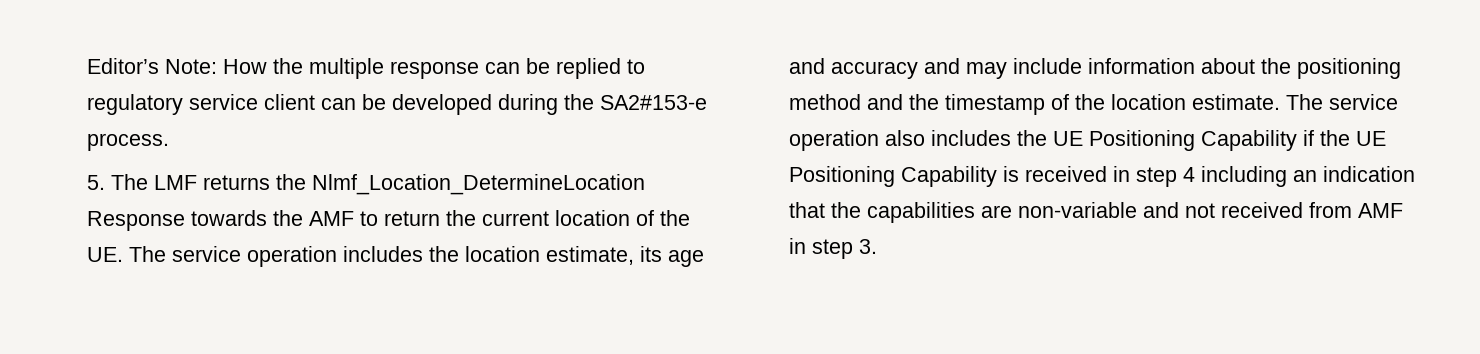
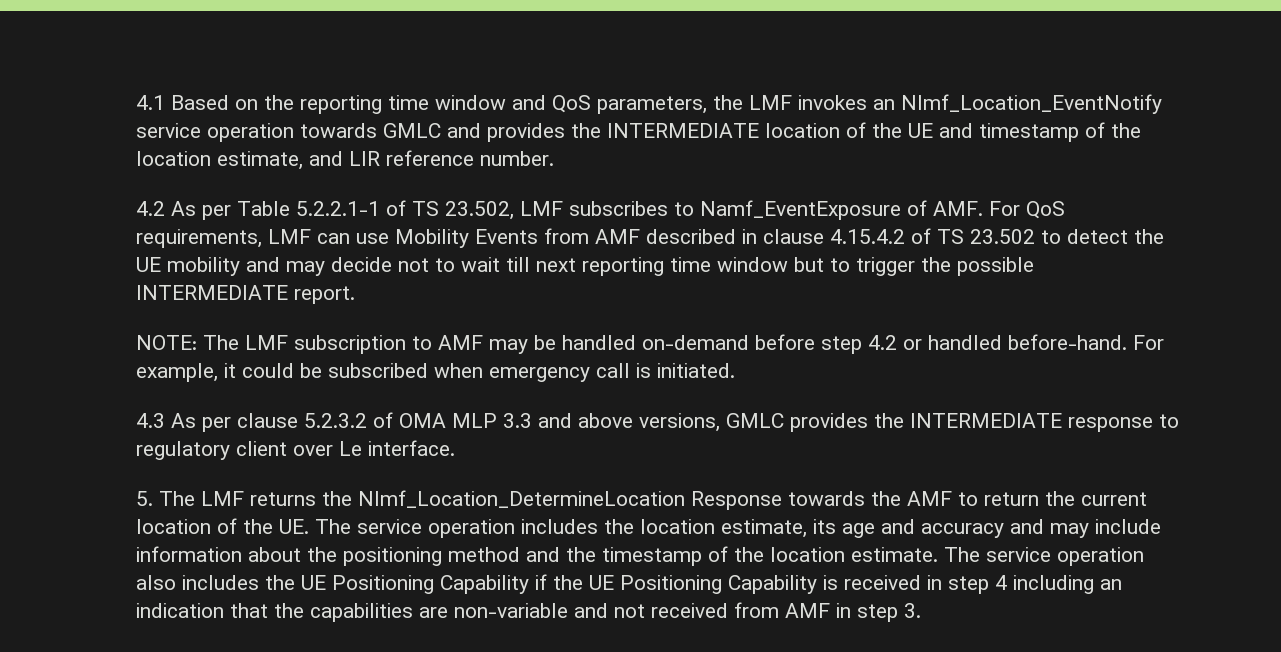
- Editor’s Note: How the multiple response can be replied to regulatory service client can be developed during the SA2#153-e process.
+ 4.1 Based on the reporting time window and QoS parameters, the LMF invokes an Nlmf_Location_EventNotify service operation towards GMLC and provides the INTERMEDIATE location of the UE and timestamp of the location estimate, and LIR reference number.
+ 4.2 As per Table 5.2.2.1-1 of TS 23.502, LMF subscribes to Namf_EventExposure of AMF. For QoS requirements, LMF can use Mobility Events from AMF described in clause 4.15.4.2 of TS 23.502 to detect the UE mobility and may decide not to wait till next reporting time window but to trigger the possible INTERMEDIATE report.
+ NOTE: The LMF subscription to AMF may be handled on-demand before step 4.2 or handled before-hand. For example, it could be subscribed when emergency call is initiated.
+ 4.3 As per clause 5.2.3.2 of OMA MLP 3.3 and above versions, GMLC provides the INTERMEDIATE response to regulatory client over Le interface.

